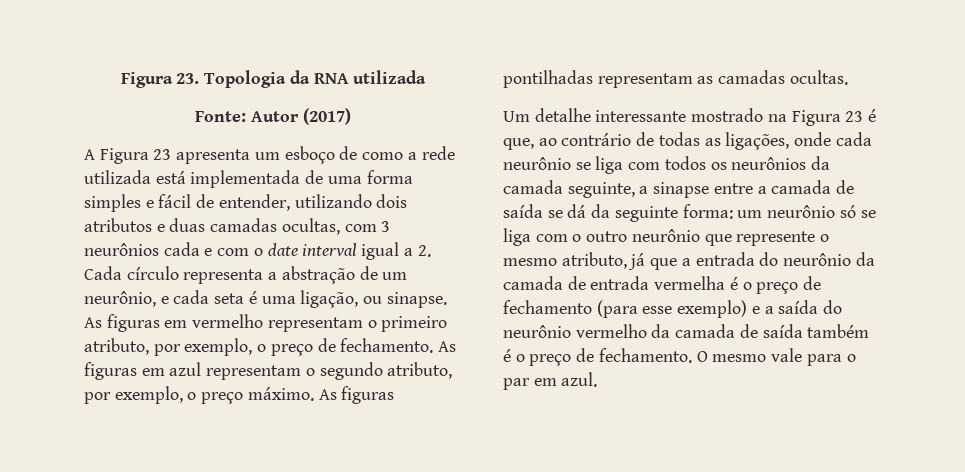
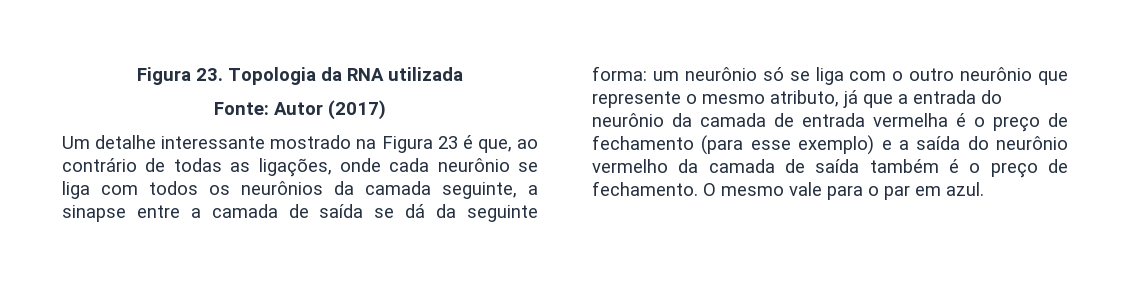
- A Figura 23 apresenta um esboço de como a rede utilizada está implementada de uma forma simples e fácil de entender, utilizando dois atributos e duas camadas ocultas, com 3 neurônios cada e com o date interval igual a 2. Cada círculo representa a abstração de um neurônio, e cada seta é uma ligação, ou sinapse. As figuras em vermelho representam o primeiro atributo, por exemplo, o preço de fechamento. As figuras em azul representam o segundo atributo, por exemplo, o preço máximo. As figuras pontilhadas representam as camadas ocultas.

